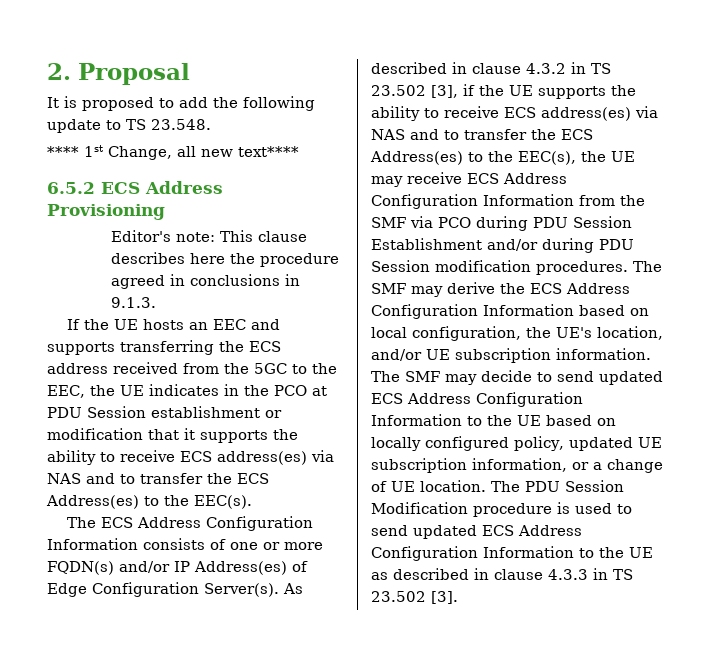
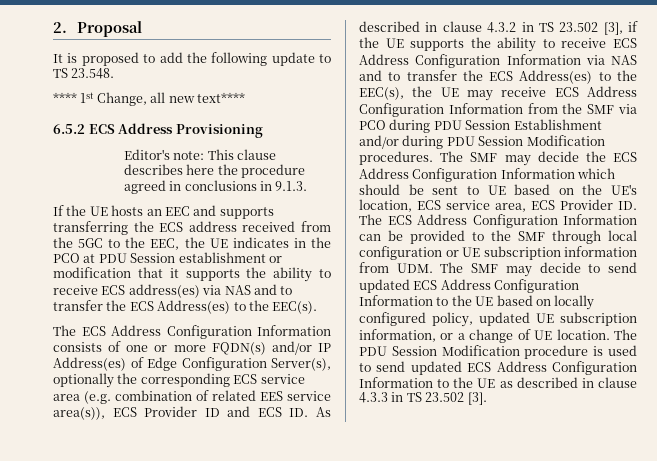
- The ECS Address Configuration Information consists of one or more FQDN(s) and/or IP Address(es) of Edge Configuration Server(s). As described in clause 4.3.2 in TS 23.502 [3], if the UE supports the ability to receive ECS address(es) via NAS and to transfer the ECS Address(es) to the EEC(s), the UE may receive ECS Address Configuration Information from the SMF via PCO during PDU Session Establishment and/or during PDU Session modification procedures.
+ The ECS Address Configuration Information consists of one or more FQDN(s) and/or IP Address(es) of Edge Configuration Server(s), optionally the corresponding ECS service area (e.g. combination of related EES service area(s)), ECS Provider ID and ECS ID. As described in clause 4.3.2 in TS 23.502 [3], if the UE supports the ability to receive ECS Address Configuration Information via NAS and to transfer the ECS Address(es) to the EEC(s), the UE may receive ECS Address Configuration Information from the SMF via PCO during PDU Session Establishment and/or during PDU Session Modification procedures.
- The SMF may derive the ECS Address Configuration Information based on local configuration, the UE's location, and/or UE subscription information. The SMF may decide to send updated ECS Address Configuration Information to the UE based on locally configured policy, updated UE subscription information, or a change of UE location.
+ The SMF may decide the ECS Address Configuration Information which should be sent to UE based on the UE's location, ECS service area, ECS Provider ID. The ECS Address Configuration Information can be provided to the SMF through local configuration or UE subscription information from UDM. The SMF may decide to send updated ECS Address Configuration Information to the UE based on locally configured policy, updated UE subscription information, or a change of UE location.

